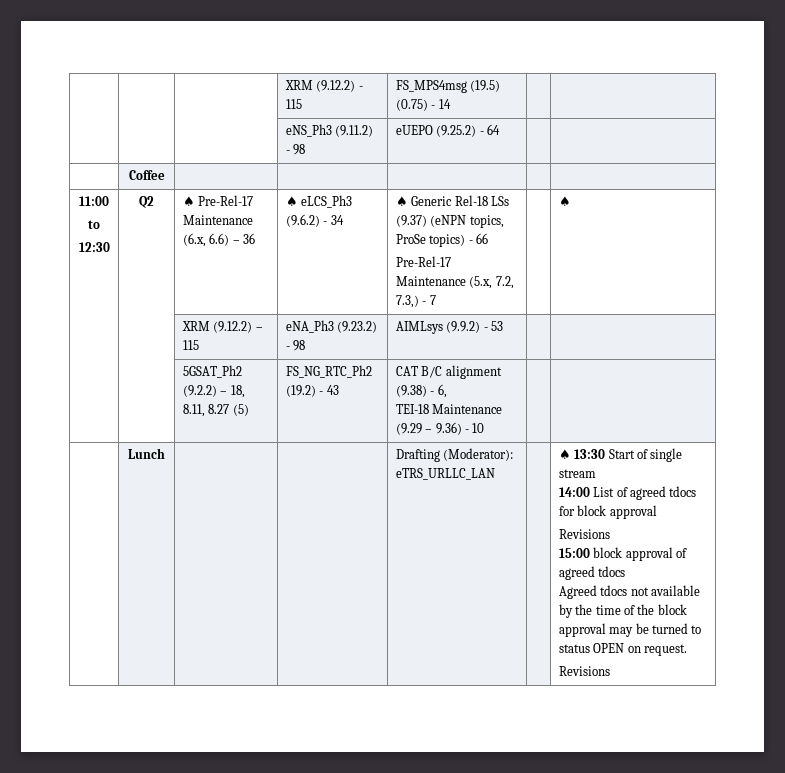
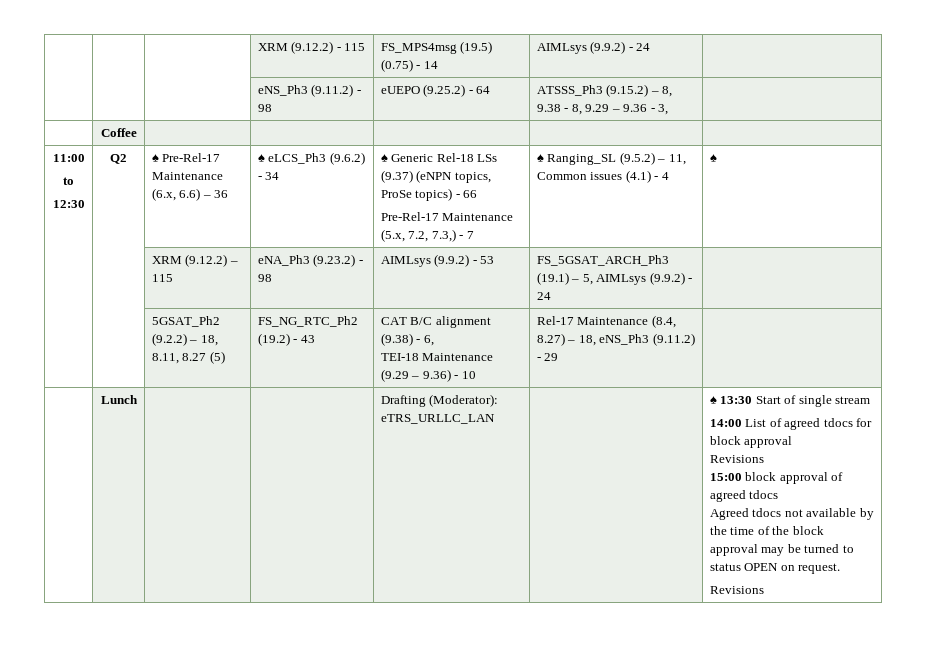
- | | | XRM (9.12.2) - 115 | FS_MPS4msg (19.5) (0.75) - 14 | |
+ | | | XRM (9.12.2) - 115 | FS_MPS4msg (19.5) (0.75) - 14 | AIMLsys (9.9.2) - 24 |
- | | | eNS_Ph3 (9.11.2) - 98 | eUEPO (9.25.2) - 64 | |
+ | | | eNS_Ph3 (9.11.2) - 98 | eUEPO (9.25.2) - 64 | ATSSS_Ph3 (9.15.2) – 8, 9.38 - 8, 9.29 – 9.36 - 3, |
+ ♠ Ranging_SL (9.5.2) – 11, Common issues (4.1) - 4
- | | XRM (9.12.2) – 115 | eNA_Ph3 (9.23.2) - 98 | AIMLsys (9.9.2) - 53 | |
+ | | XRM (9.12.2) – 115 | eNA_Ph3 (9.23.2) - 98 | AIMLsys (9.9.2) - 53 | FS_5GSAT_ARCH_Ph3 (19.1) – 5, AIMLsys (9.9.2) - 24 |
  | | 5GSAT_Ph2 (9.2.2) – 18, 8.11, 8.27 (5) | FS_NG_RTC_Ph2 (19.2) - 43 | CAT B/C alignment (9.38) - 6,
- TEI-18 Maintenance (9.29 – 9.36) - 10 | |
+ TEI-18 Maintenance (9.29 – 9.36) - 10 | Rel-17 Maintenance (8.4, 8.27) – 18, eNS_Ph3 (9.11.2) - 29 |

